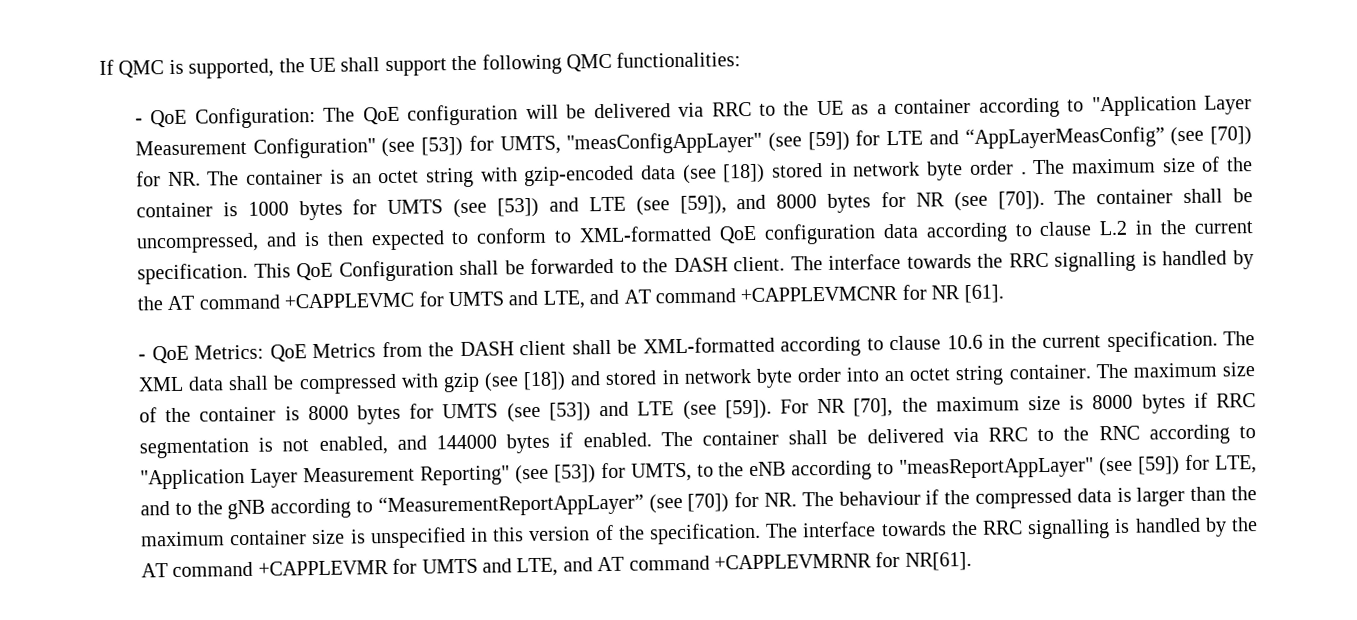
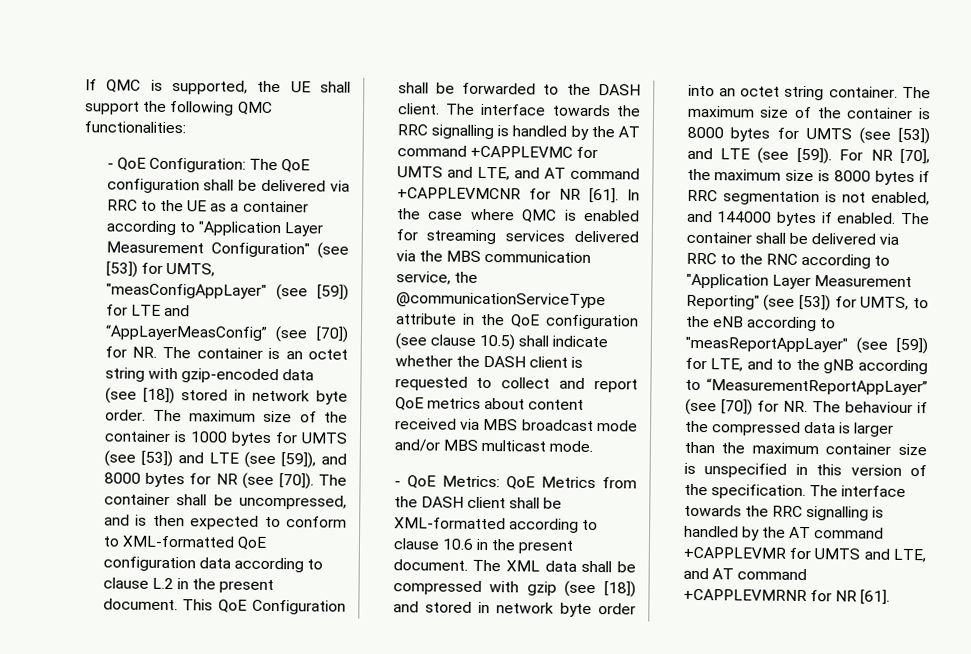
- - QoE Configuration: The QoE configuration will be delivered via RRC to the UE as a container according to "Application Layer Measurement Configuration" (see [53]) for UMTS, "measConfigAppLayer" (see [59]) for LTE and “AppLayerMeasConfig” (see [70]) for NR. The container is an octet string with gzip-encoded data (see [18]) stored in network byte order .
+ - QoE Configuration: The QoE configuration shall be delivered via RRC to the UE as a container according to "Application Layer Measurement Configuration" (see [53]) for UMTS, "measConfigAppLayer" (see [59]) for LTE and “AppLayerMeasConfig” (see [70]) for NR. The container is an octet string with gzip-encoded data (see [18]) stored in network byte order.
- The container shall be uncompressed, and is then expected to conform to XML-formatted QoE configuration data according to clause L.2 in the current specification.
+ The container shall be uncompressed, and is then expected to conform to XML-formatted QoE configuration data according to clause L.2 in the present document.
+ In the case where QMC is enabled for streaming services delivered via the MBS communication service, the @communicationServiceType attribute in the QoE configuration (see clause 10.5) shall indicate whether the DASH client is requested to collect and report QoE metrics about content received via MBS broadcast mode and/or MBS multicast mode.
- - QoE Metrics: QoE Metrics from the DASH client shall be XML-formatted according to clause 10.6 in the current specification.
+ - QoE Metrics: QoE Metrics from the DASH client shall be XML-formatted according to clause 10.6 in the present document.
- The interface towards the RRC signalling is handled by the AT command +CAPPLEVMR for UMTS and LTE, and AT command +CAPPLEVMRNR for NR[61].
+ The interface towards the RRC signalling is handled by the AT command +CAPPLEVMR for UMTS and LTE, and AT command +CAPPLEVMRNR for NR [61].

